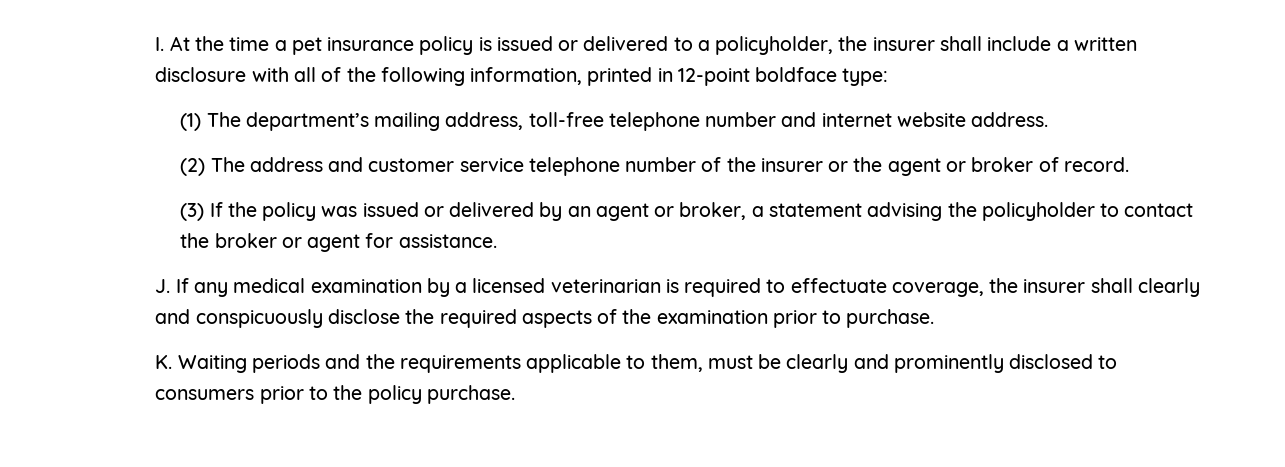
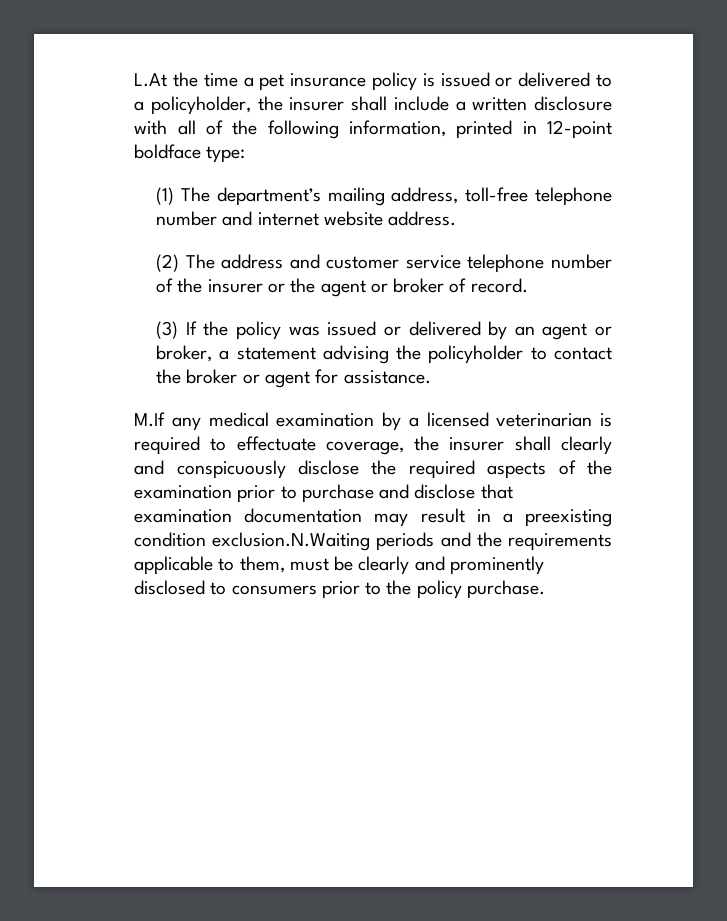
- I. At the time a pet insurance policy is issued or delivered to a policyholder, the insurer shall include a written disclosure with all of the following information, printed in 12-point boldface type:
+ L.At the time a pet insurance policy is issued or delivered to a policyholder, the insurer shall include a written disclosure with all of the following information, printed in 12-point boldface type:
- J. If any medical examination by a licensed veterinarian is required to effectuate coverage, the insurer shall clearly and conspicuously disclose the required aspects of the examination prior to purchase.
- K. Waiting periods and the requirements applicable to them, must be clearly and prominently disclosed to consumers prior to the policy purchase.
+ M.If any medical examination by a licensed veterinarian is required to effectuate coverage, the insurer shall clearly and conspicuously disclose the required aspects of the examination prior to purchase and disclose that examination documentation may result in a preexisting condition exclusion.N.Waiting periods and the requirements applicable to them, must be clearly and prominently disclosed to consumers prior to the policy purchase.

